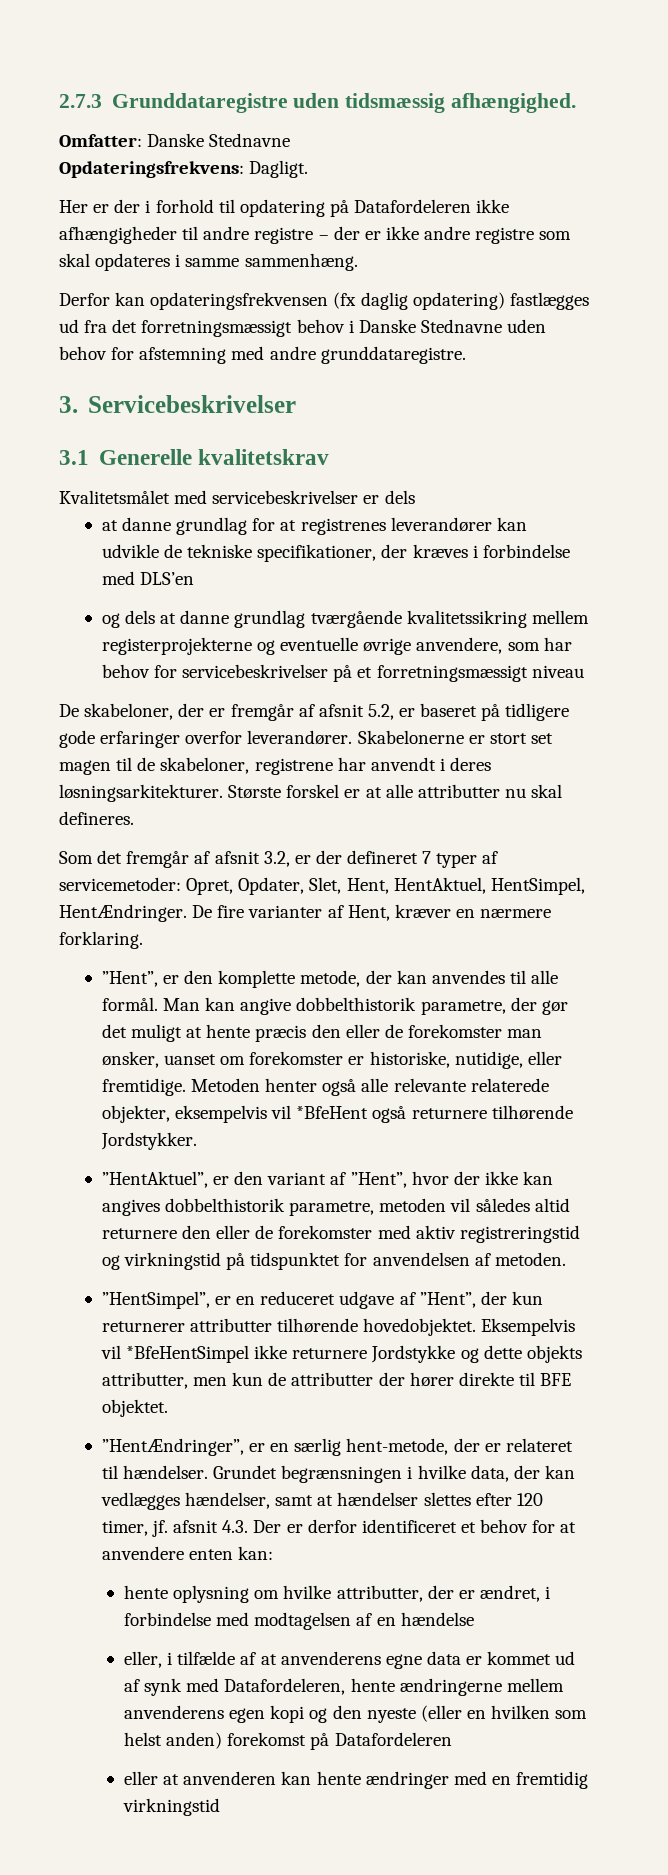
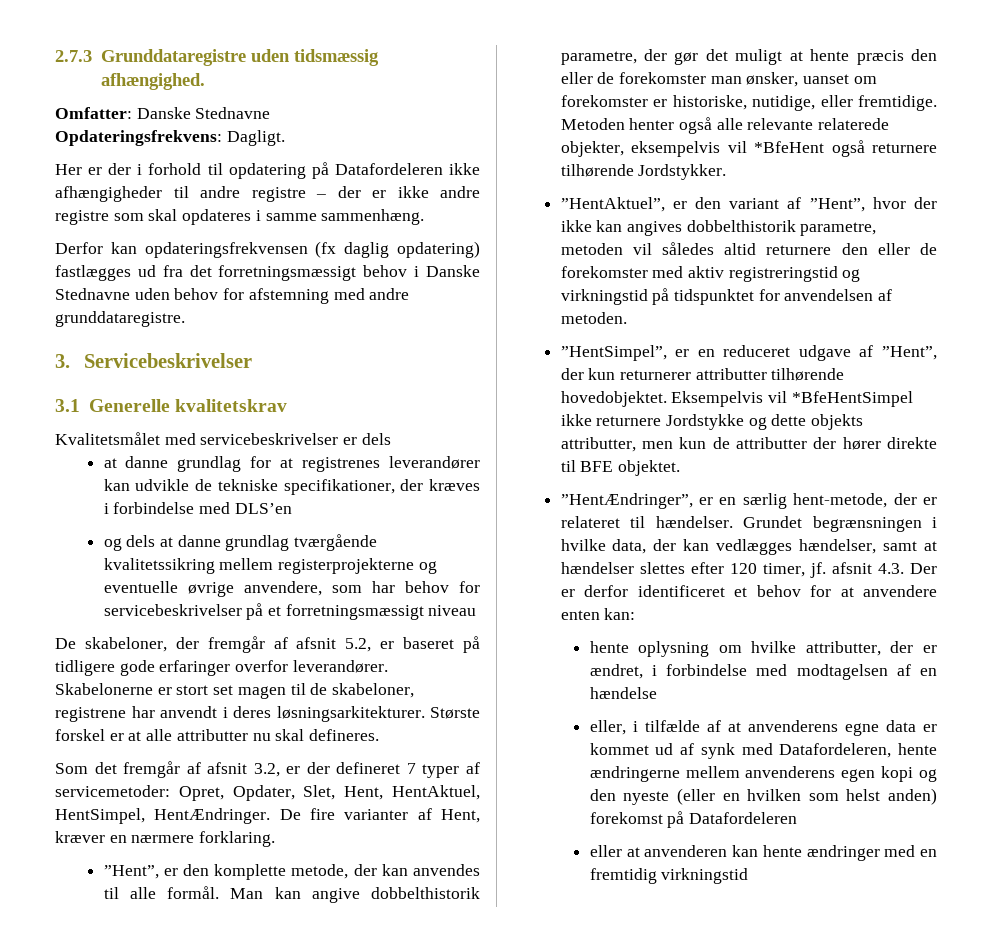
- De skabeloner, der er fremgår af afsnit 5.2, er baseret på tidligere gode erfaringer overfor leverandører.
+ De skabeloner, der fremgår af afsnit 5.2, er baseret på tidligere gode erfaringer overfor leverandører.

